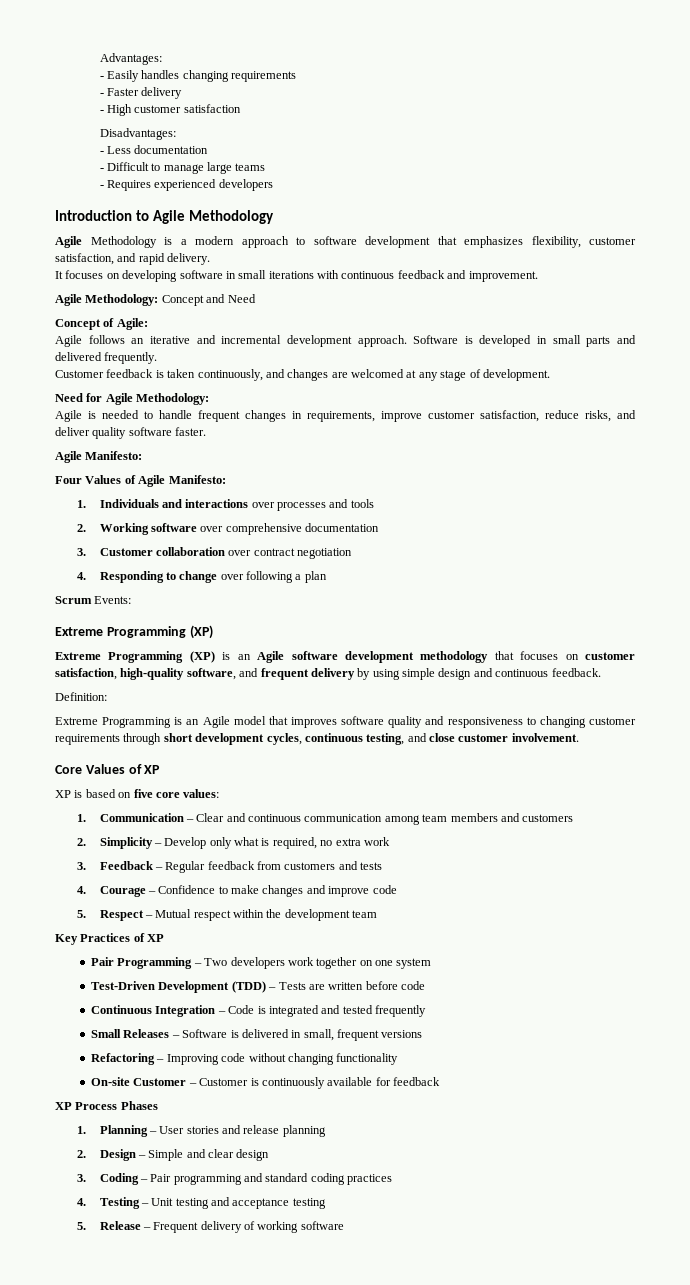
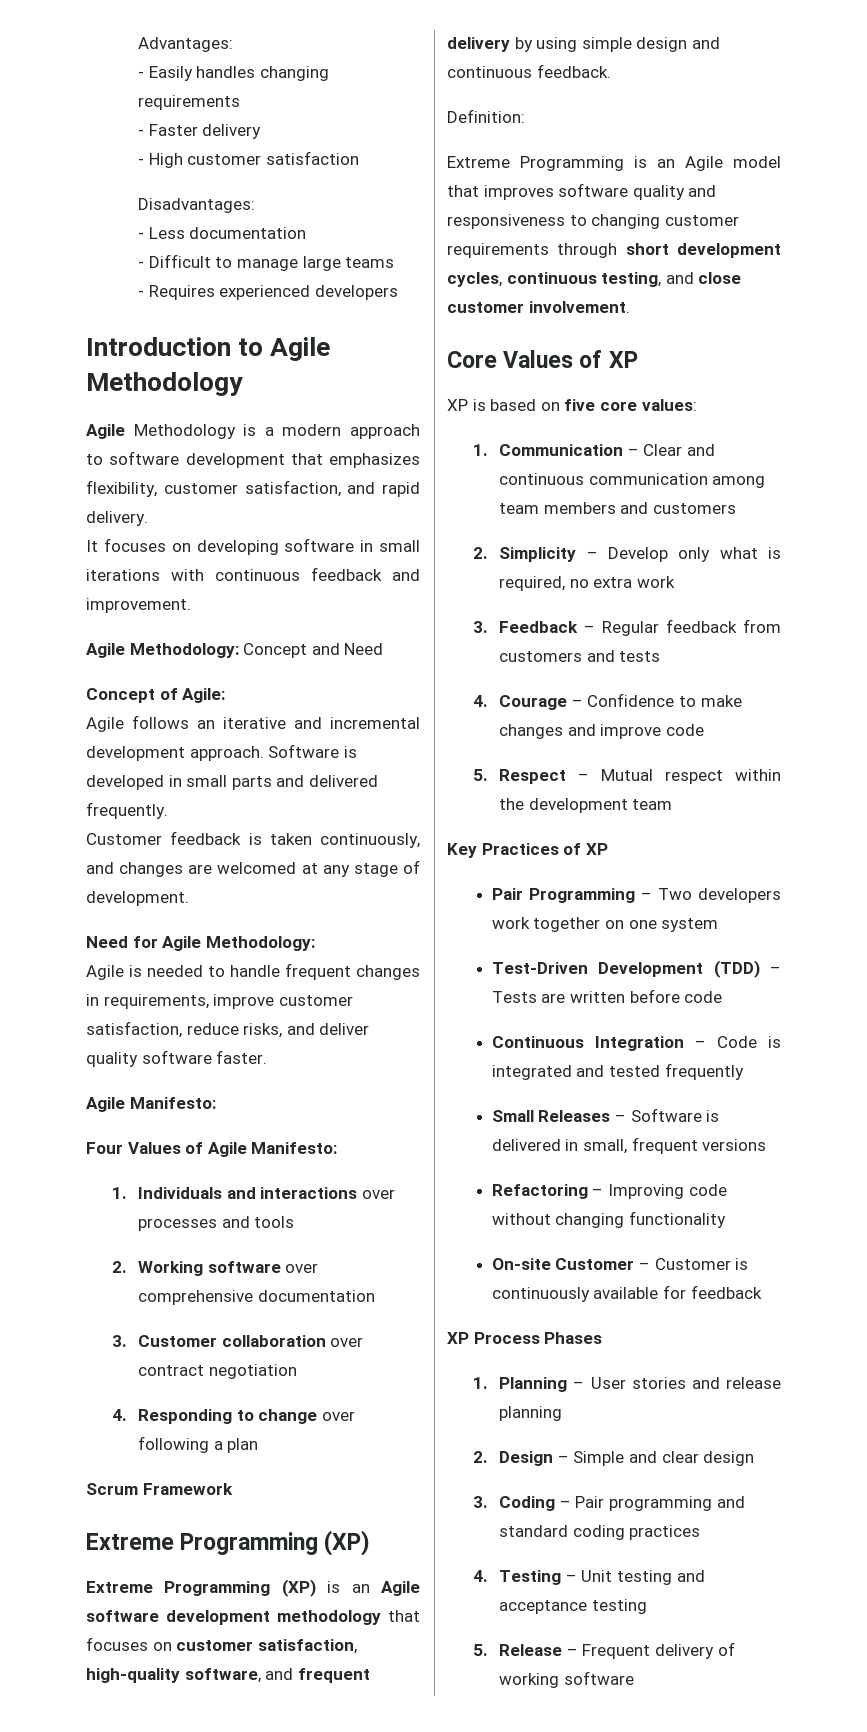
- Scrum Events:
+ Scrum Framework

